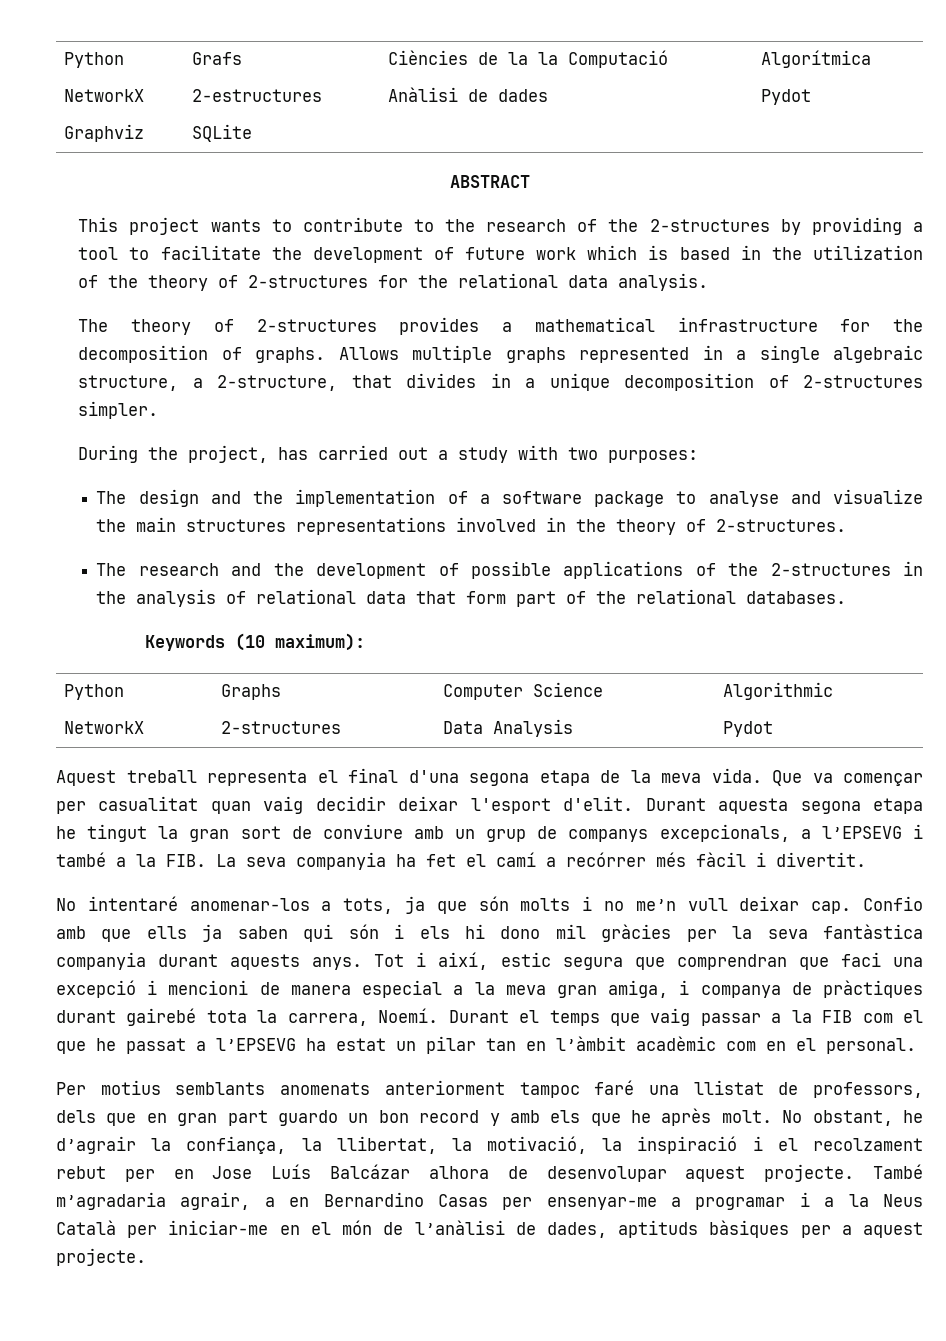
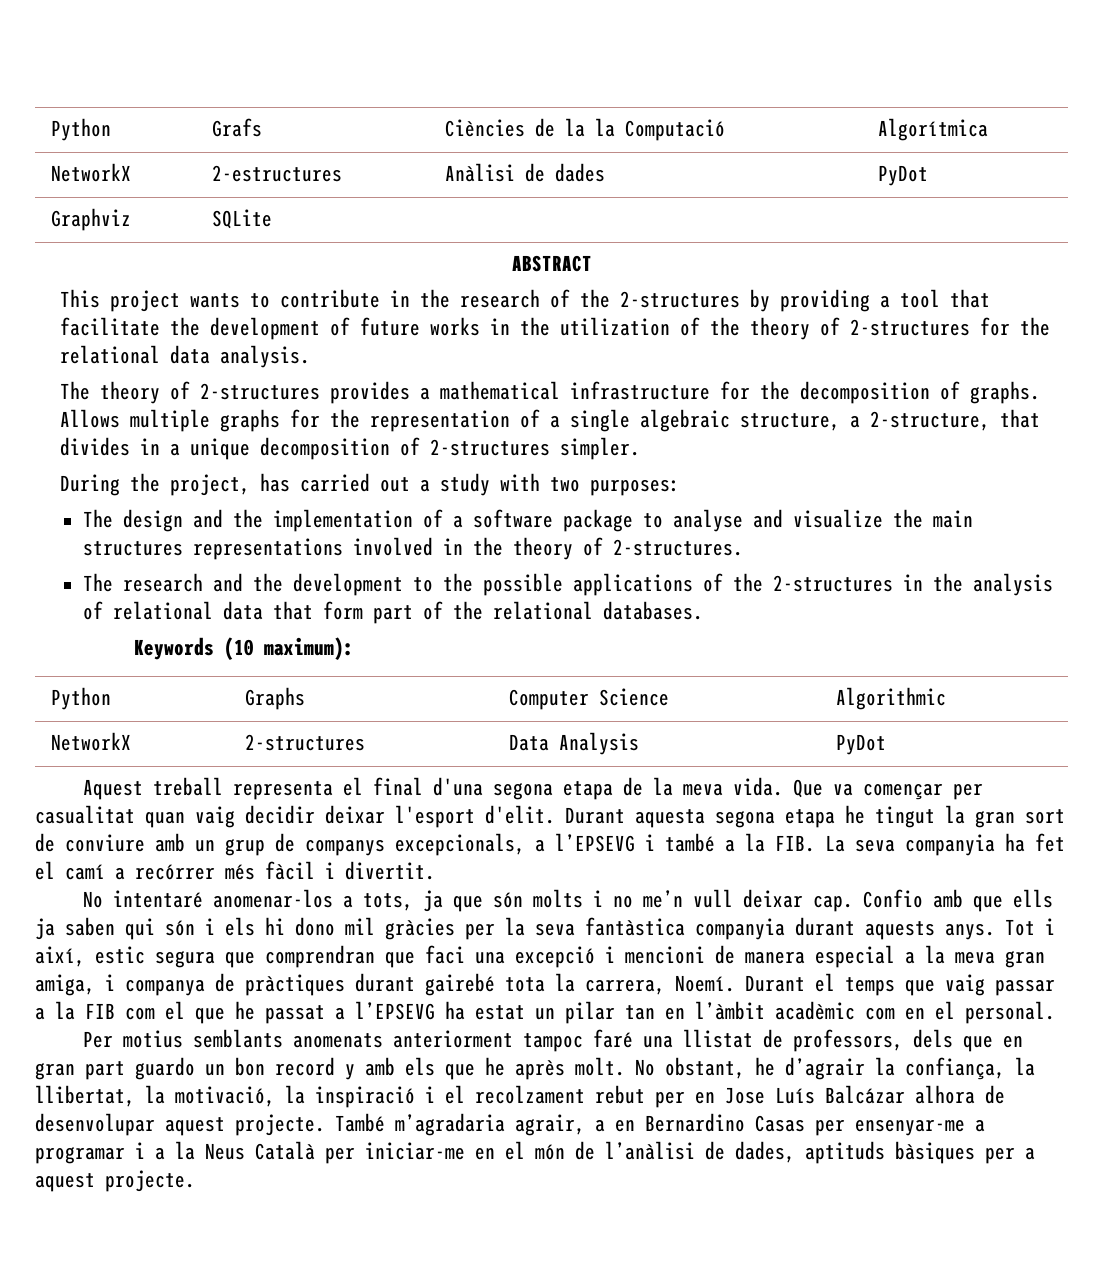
- NetworkX | 2-estructures | Anàlisi de dades | Pydot
+ NetworkX | 2-estructures | Anàlisi de dades | PyDot
- This project wants to contribute to the research of the 2-structures by providing a tool to facilitate the development of future work which is based in the utilization of the theory of 2-structures for the relational data analysis.
+ This project wants to contribute in the research of the 2-structures by providing a tool that facilitate the development of future works in the utilization of the theory of 2-structures for the relational data analysis.
- Allows multiple graphs represented in a single algebraic structure, a 2-structure, that divides in a unique decomposition of 2-structures simpler.
+ Allows multiple graphs for the representation of a single algebraic structure, a 2-structure, that divides in a unique decomposition of 2-structures simpler.
- The research and the development of possible applications of the 2-structures in the analysis of relational data that form part of the relational databases.
+ The research and the development to the possible applications of the 2-structures in the analysis of relational data that form part of the relational databases.
- NetworkX | 2-structures | Data Analysis | Pydot
+ NetworkX | 2-structures | Data Analysis | PyDot

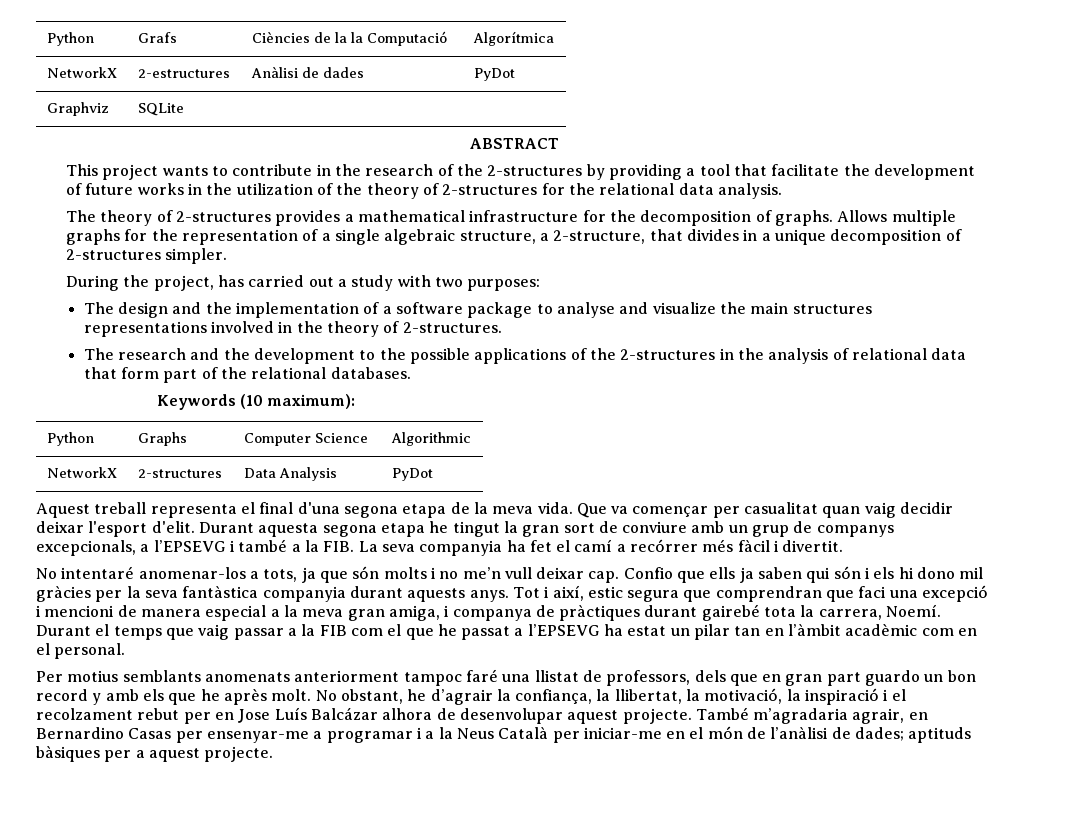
- Confio amb que ells ja saben qui són i els hi dono mil gràcies per la seva fantàstica companyia durant aquests anys.
+ Confio que ells ja saben qui són i els hi dono mil gràcies per la seva fantàstica companyia durant aquests anys.
- També m’agradaria agrair, a en Bernardino Casas per ensenyar-me a programar i a la Neus Català per iniciar-me en el món de l’anàlisi de dades, aptituds bàsiques per a aquest projecte.
+ També m’agradaria agrair, en Bernardino Casas per ensenyar-me a programar i a la Neus Català per iniciar-me en el món de l’anàlisi de dades; aptituds bàsiques per a aquest projecte.

